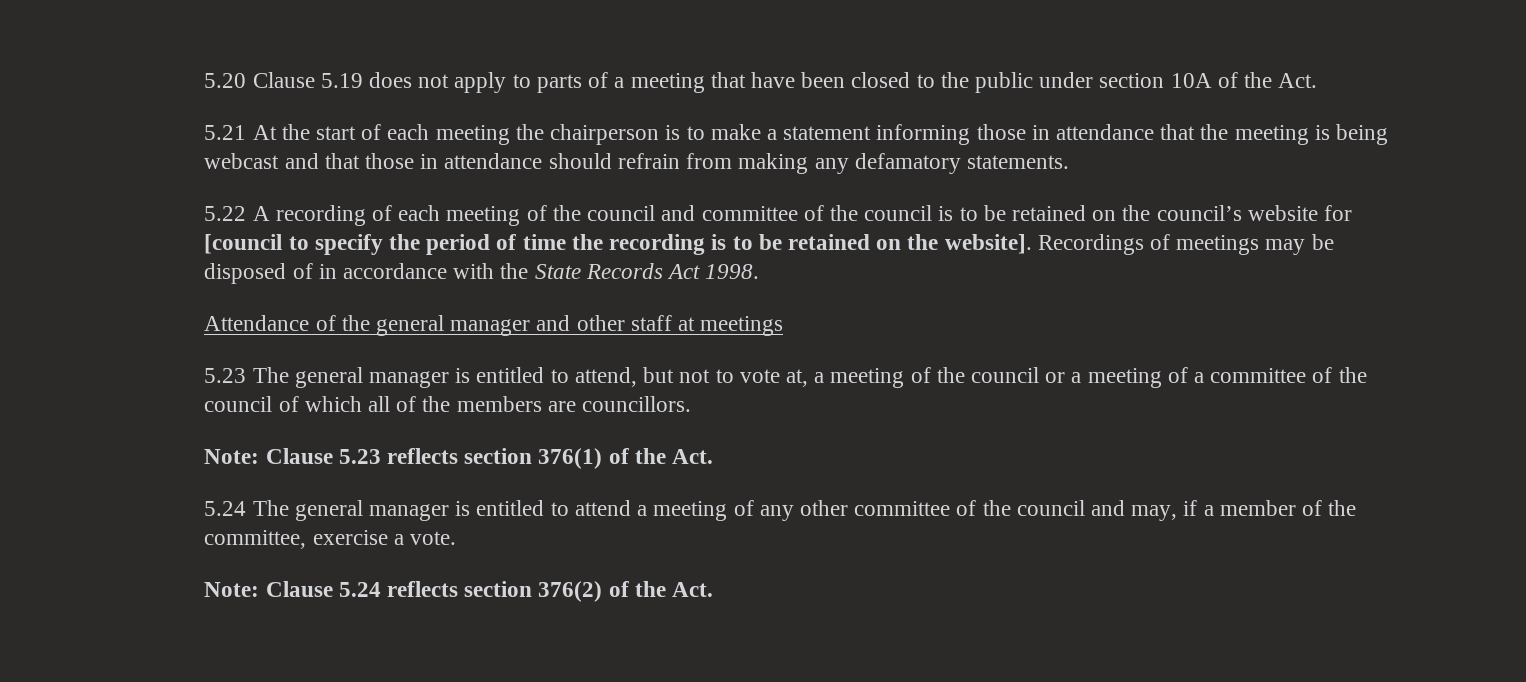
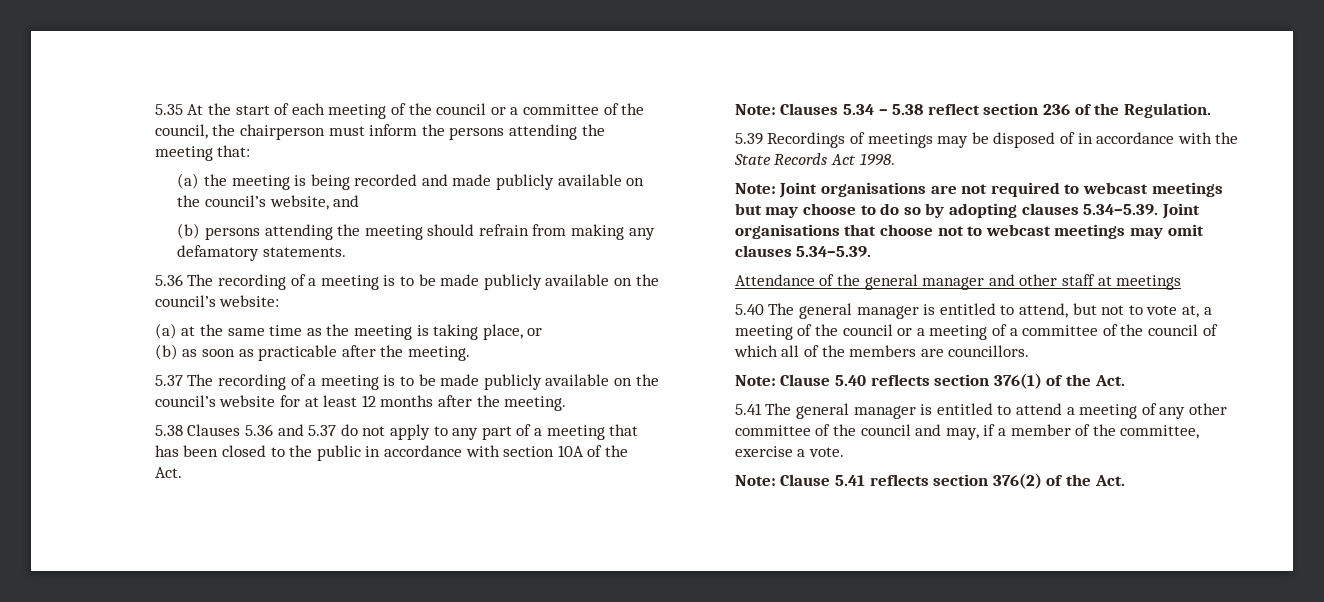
- 5.20 Clause 5.19 does not apply to parts of a meeting that have been closed to the public under section 10A of the Act.
- 5.21 At the start of each meeting the chairperson is to make a statement informing those in attendance that the meeting is being webcast and that those in attendance should refrain from making any defamatory statements.
+ 5.35 At the start of each meeting of the council or a committee of the council, the chairperson must inform the persons attending the meeting that:
+ (a) the meeting is being recorded and made publicly available on the council’s website, and
+ (b) persons attending the meeting should refrain from making any defamatory statements.
- 5.22 A recording of each meeting of the council and committee of the council is to be retained on the council’s website for [council to specify the period of time the recording is to be retained on the website]. Recordings of meetings may be disposed of in accordance with the State Records Act 1998.
+ 5.36 The recording of a meeting is to be made publicly available on the council’s website:
+ (a) at the same time as the meeting is taking place, or
+ (b) as soon as practicable after the meeting.
+ 5.37 The recording of a meeting is to be made publicly available on the council’s website for at least 12 months after the meeting.
+ 5.38 Clauses 5.36 and 5.37 do not apply to any part of a meeting that has been closed to the public in accordance with section 10A of the Act.
+ Note: Clauses 5.34 – 5.38 reflect section 236 of the Regulation.
+ 5.39 Recordings of meetings may be disposed of in accordance with the State Records Act 1998.
+ Note: Joint organisations are not required to webcast meetings but may choose to do so by adopting clauses 5.34–5.39. Joint organisations that choose not to webcast meetings may omit clauses 5.34–5.39.
- 5.23 The general manager is entitled to attend, but not to vote at, a meeting of the council or a meeting of a committee of the council of which all of the members are councillors.
+ 5.40 The general manager is entitled to attend, but not to vote at, a meeting of the council or a meeting of a committee of the council of which all of the members are councillors.
- Note: Clause 5.23 reflects section 376(1) of the Act.
+ Note: Clause 5.40 reflects section 376(1) of the Act.
- 5.24 The general manager is entitled to attend a meeting of any other committee of the council and may, if a member of the committee, exercise a vote.
+ 5.41 The general manager is entitled to attend a meeting of any other committee of the council and may, if a member of the committee, exercise a vote.
- Note: Clause 5.24 reflects section 376(2) of the Act.
+ Note: Clause 5.41 reflects section 376(2) of the Act.

